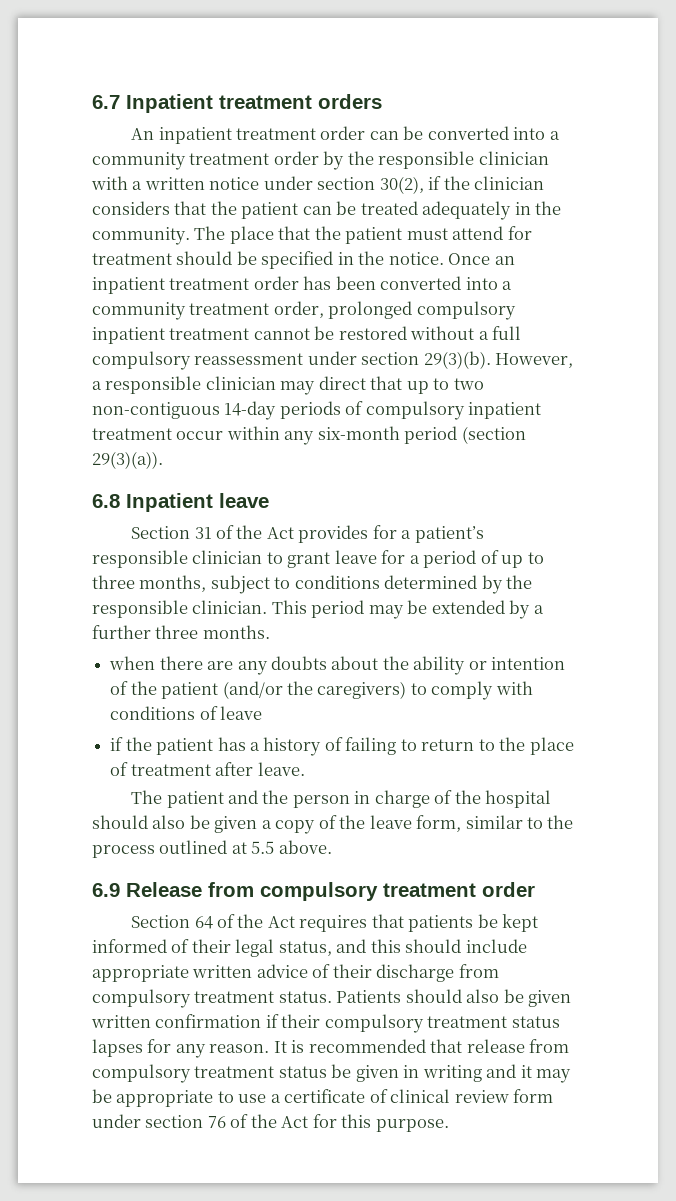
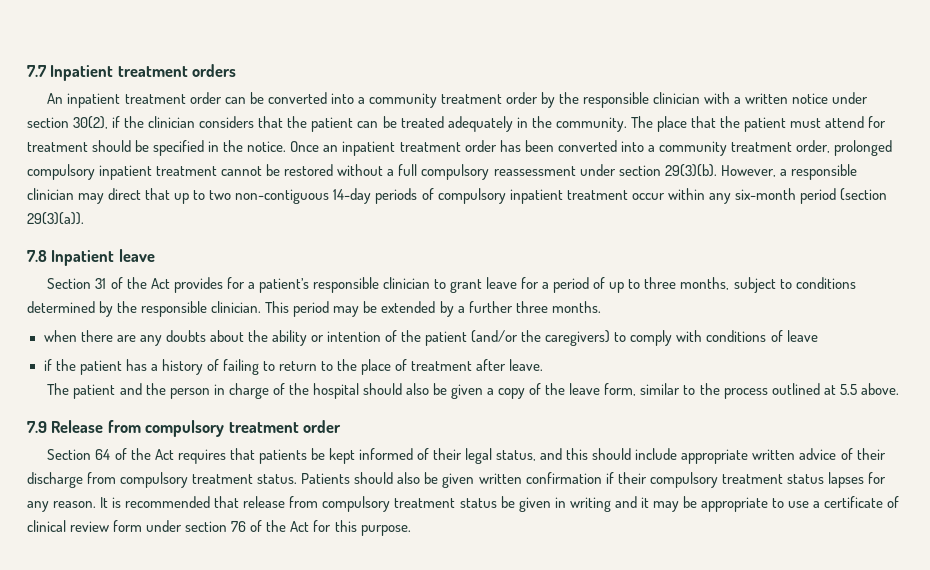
- 6.7 Inpatient treatment orders
+ 7.7 Inpatient treatment orders
- 6.8 Inpatient leave
+ 7.8 Inpatient leave
- 6.9 Release from compulsory treatment order
+ 7.9 Release from compulsory treatment order

